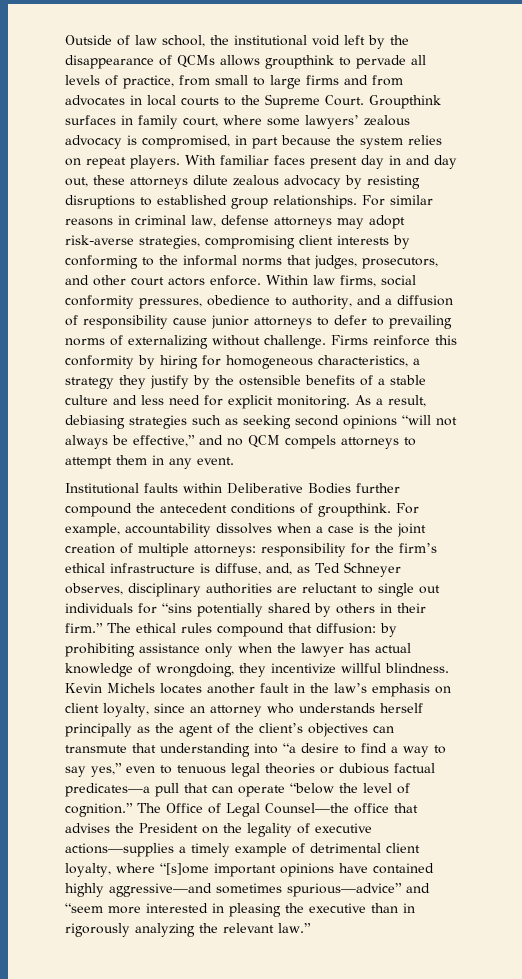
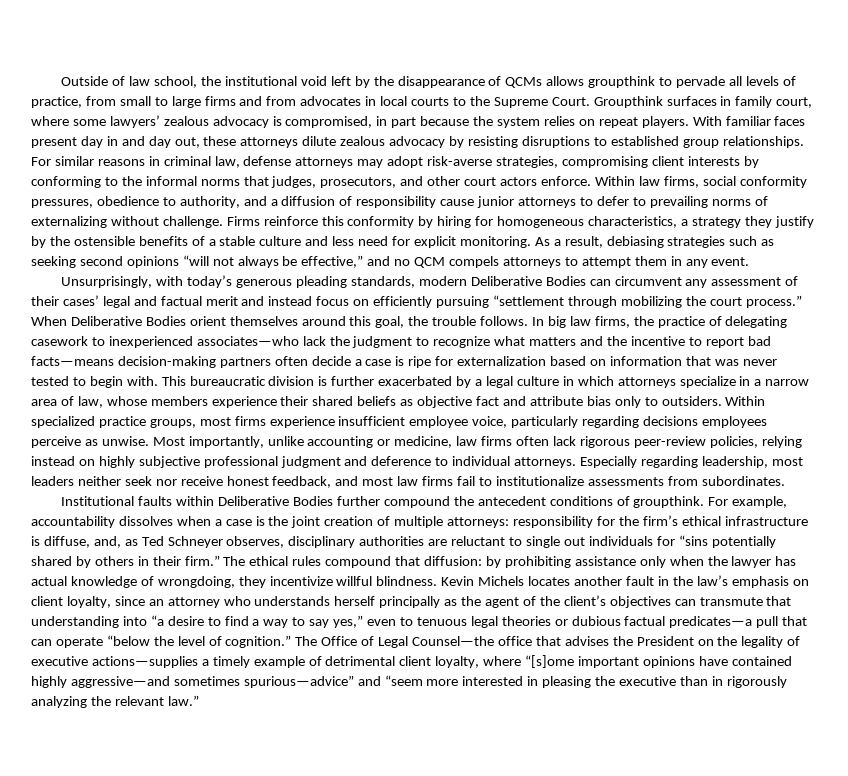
+ Unsurprisingly, with today’s generous pleading standards, modern Deliberative Bodies can circumvent any assessment of their cases’ legal and factual merit and instead focus on efficiently pursuing “settlement through mobilizing the court process.” When Deliberative Bodies orient themselves around this goal, the trouble follows. In big law firms, the practice of delegating casework to inexperienced associates—who lack the judgment to recognize what matters and the incentive to report bad facts—means decision-making partners often decide a case is ripe for externalization based on information that was never tested to begin with. This bureaucratic division is further exacerbated by a legal culture in which attorneys specialize in a narrow area of law, whose members experience their shared beliefs as objective fact and attribute bias only to outsiders. Within specialized practice groups, most firms experience insufficient employee voice, particularly regarding decisions employees perceive as unwise. Most importantly, unlike accounting or medicine, law firms often lack rigorous peer-review policies, relying instead on highly subjective professional judgment and deference to individual attorneys. Especially regarding leadership, most leaders neither seek nor receive honest feedback, and most law firms fail to institutionalize assessments from subordinates.

